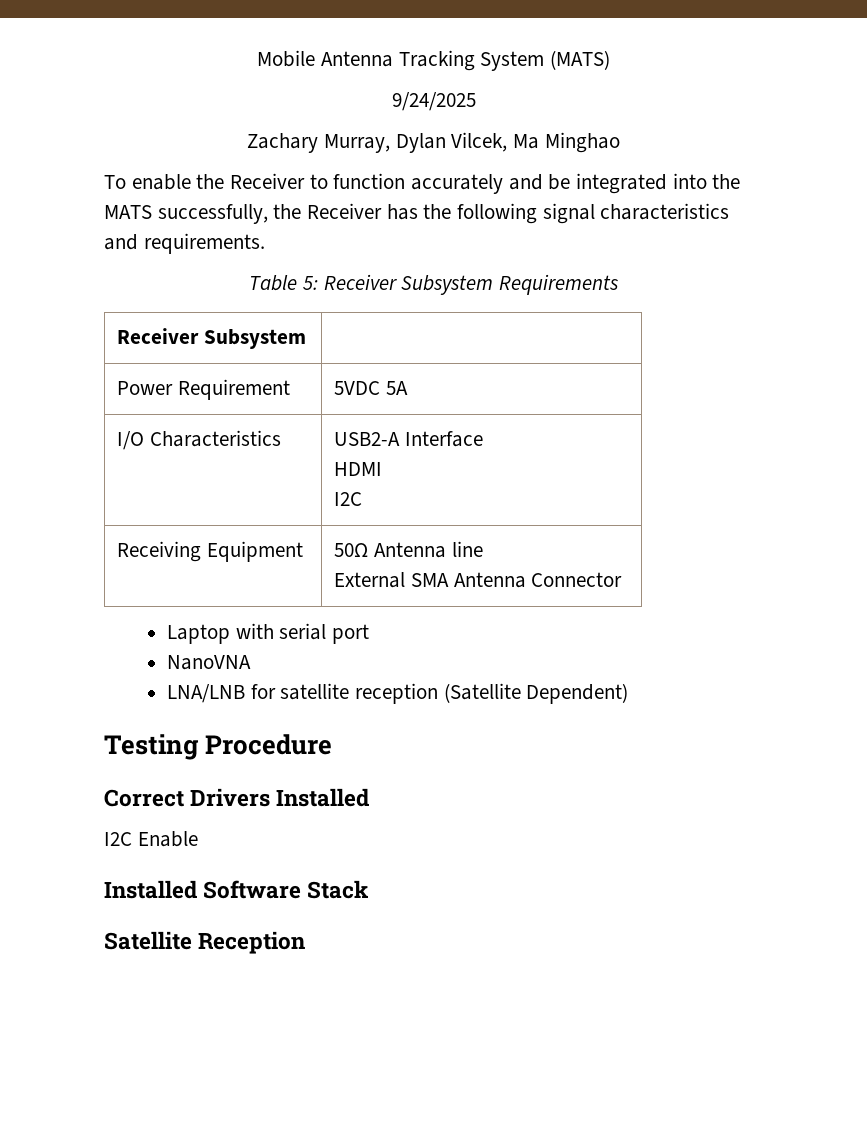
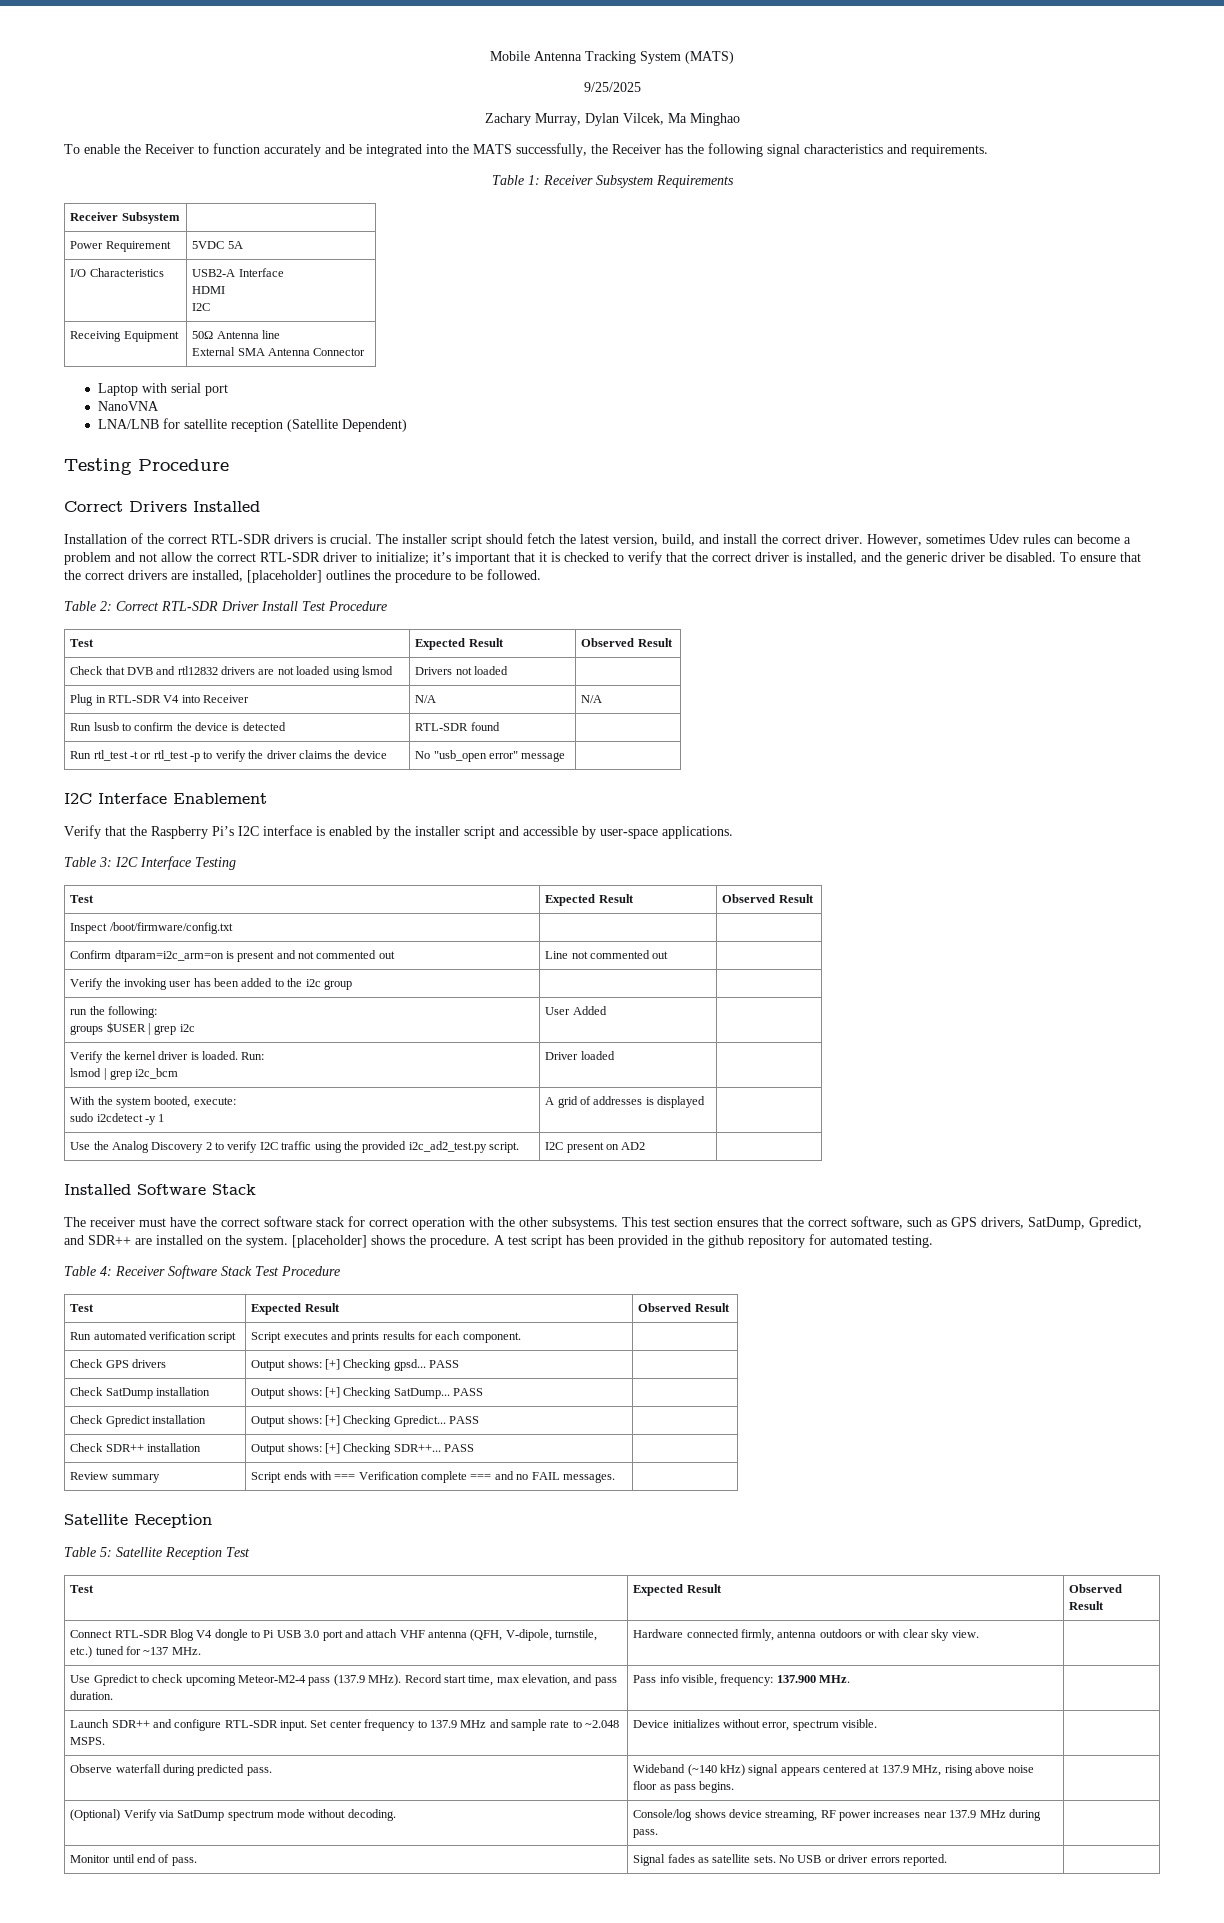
- 9/24/2025
+ 9/25/2025
- Table 5: Receiver Subsystem Requirements
+ Table 1: Receiver Subsystem Requirements
- I2C Enable
+ Installation of the correct RTL-SDR drivers is crucial. The installer script should fetch the latest version, build, and install the correct driver. However, sometimes Udev rules can become a problem and not allow the correct RTL-SDR driver to initialize; it’s important that it is checked to verify that the correct driver is installed, and the generic driver be disabled. To ensure that the correct drivers are installed, [placeholder] outlines the procedure to be followed.
+ Table 2: Correct RTL-SDR Driver Install Test Procedure
+ Test | Expected Result | Observed Result
+ Check that DVB and rtl12832 drivers are not loaded using lsmod | Drivers not loaded |
+ Plug in RTL-SDR V4 into Receiver | N/A | N/A
+ Run lsusb to confirm the device is detected | RTL-SDR found |
+ Run rtl_test -t or rtl_test -p to verify the driver claims the device | No "usb_open error" message |
+ I2C Interface Enablement
+ Verify that the Raspberry Pi’s I2C interface is enabled by the installer script and accessible by user-space applications.
+ Table 3: I2C Interface Testing
+ Test | Expected Result | Observed Result
+ Inspect /boot/firmware/config.txt | |
+ Confirm dtparam=i2c_arm=on is present and not commented out | Line not commented out |
+ Verify the invoking user has been added to the i2c group | |
+ run the following:
+ groups $USER | grep i2c | User Added |
+ Verify the kernel driver is loaded. Run:
+ lsmod | grep i2c_bcm | Driver loaded |
+ With the system booted, execute:
+ sudo i2cdetect -y 1 | A grid of addresses is displayed |
+ Use the Analog Discovery 2 to verify I2C traffic using the provided i2c_ad2_test.py script. | I2C present on AD2 |
  Installed Software Stack
+ The receiver must have the correct software stack for correct operation with the other subsystems. This test section ensures that the correct software, such as GPS drivers, SatDump, Gpredict, and SDR++ are installed on the system. [placeholder] shows the procedure. A test script has been provided in the github repository for automated testing.
+ Table 4: Receiver Software Stack Test Procedure
+ Test | Expected Result | Observed Result
+ Run automated verification script | Script executes and prints results for each component. |
+ Check GPS drivers | Output shows: [+] Checking gpsd... PASS |
+ Check SatDump installation | Output shows: [+] Checking SatDump... PASS |
+ Check Gpredict installation | Output shows: [+] Checking Gpredict... PASS |
+ Check SDR++ installation | Output shows: [+] Checking SDR++... PASS |
+ Review summary | Script ends with === Verification complete === and no FAIL messages. |
  Satellite Reception
+ Table 5: Satellite Reception Test
+ Test | Expected Result | Observed Result
+ Connect RTL-SDR Blog V4 dongle to Pi USB 3.0 port and attach VHF antenna (QFH, V-dipole, turnstile, etc.) tuned for ~137 MHz. | Hardware connected firmly, antenna outdoors or with clear sky view. |
+ Use Gpredict to check upcoming Meteor-M2-4 pass (137.9 MHz). Record start time, max elevation, and pass duration. | Pass info visible, frequency: 137.900 MHz. |
+ Launch SDR++ and configure RTL-SDR input. Set center frequency to 137.9 MHz and sample rate to ~2.048 MSPS. | Device initializes without error, spectrum visible. |
+ Observe waterfall during predicted pass. | Wideband (~140 kHz) signal appears centered at 137.9 MHz, rising above noise floor as pass begins. |
+ (Optional) Verify via SatDump spectrum mode without decoding. | Console/log shows device streaming, RF power increases near 137.9 MHz during pass. |
+ Monitor until end of pass. | Signal fades as satellite sets. No USB or driver errors reported. |

